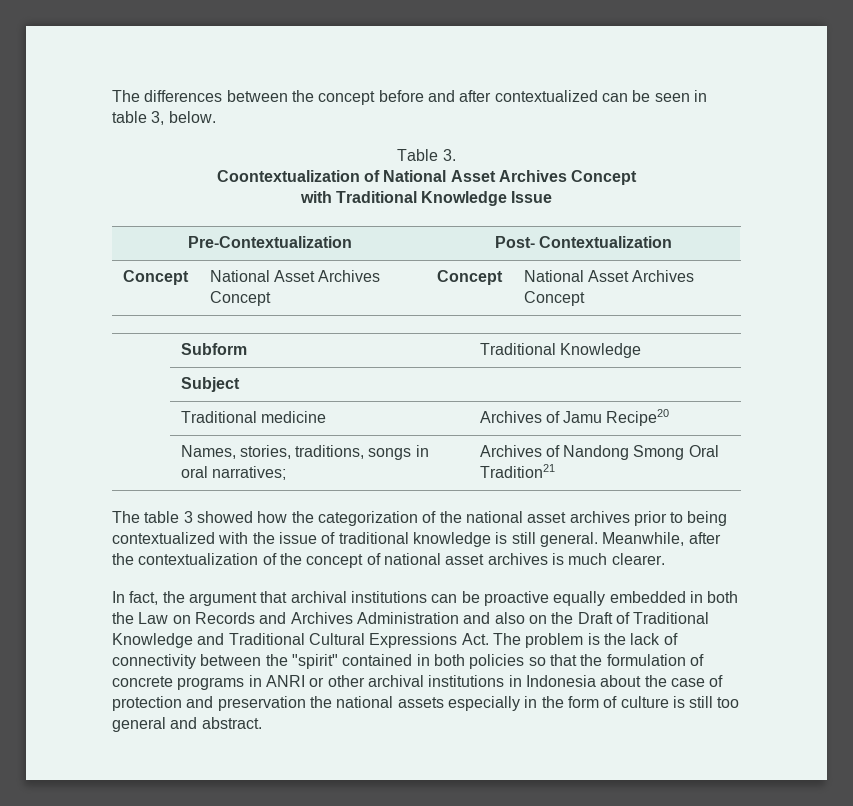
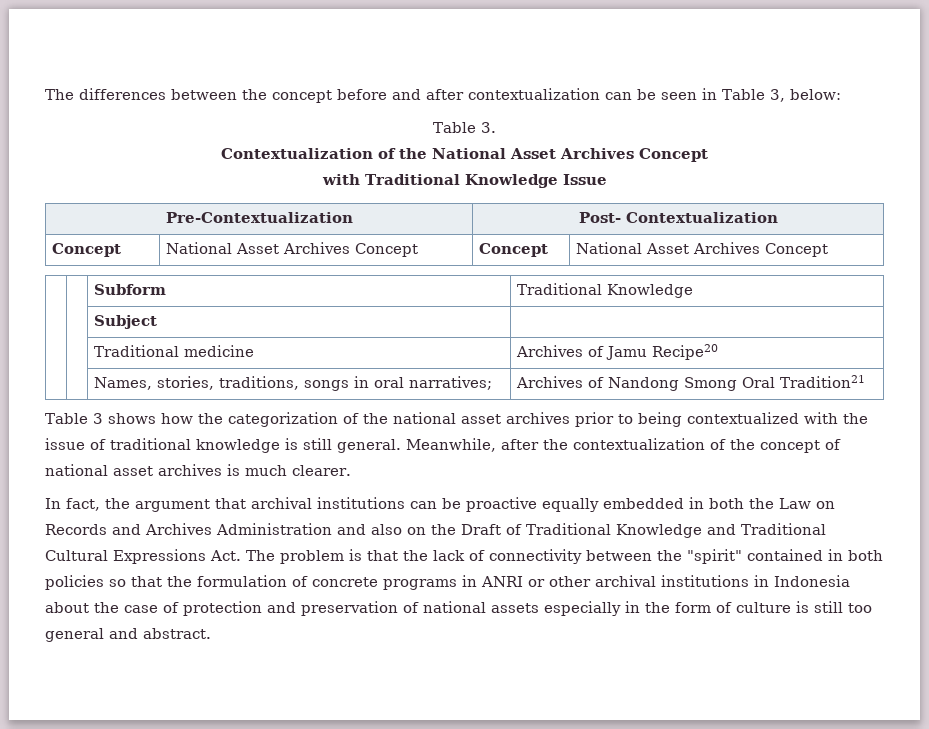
- The differences between the concept before and after contextualized can be seen in table 3, below.
+ The differences between the concept before and after contextualization can be seen in Table 3, below:
- Coontextualization of National Asset Archives Concept
+ Contextualization of the National Asset Archives Concept
- The table 3 showed how the categorization of the national asset archives prior to being contextualized with the issue of traditional knowledge is still general.
+ Table 3 shows how the categorization of the national asset archives prior to being contextualized with the issue of traditional knowledge is still general.
- In fact, the argument that archival institutions can be proactive equally embedded in both the Law on Records and Archives Administration and also on the Draft of Traditional Knowledge and Traditional Cultural Expressions Act. The problem is the lack of connectivity between the "spirit" contained in both policies so that the formulation of concrete programs in ANRI or other archival institutions in Indonesia about the case of protection and preservation the national assets especially in the form of culture is still too general and abstract.
+ In fact, the argument that archival institutions can be proactive equally embedded in both the Law on Records and Archives Administration and also on the Draft of Traditional Knowledge and Traditional Cultural Expressions Act. The problem is that the lack of connectivity between the "spirit" contained in both policies so that the formulation of concrete programs in ANRI or other archival institutions in Indonesia about the case of protection and preservation of national assets especially in the form of culture is still too general and abstract.

